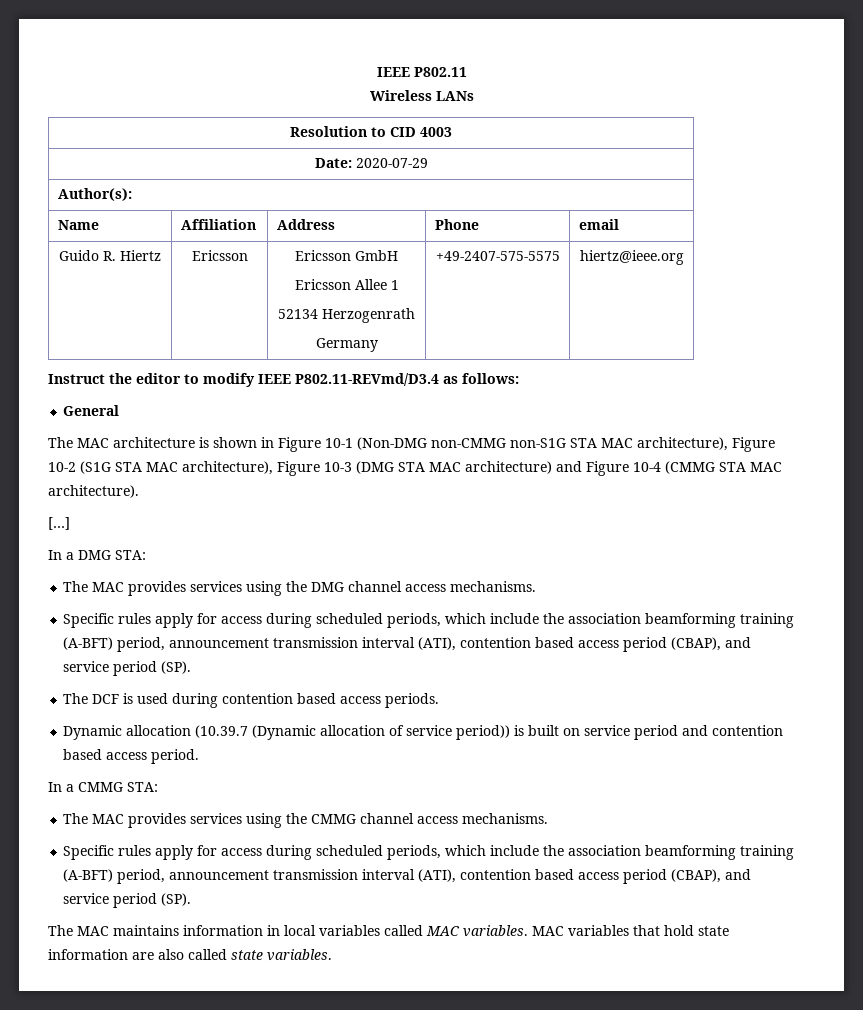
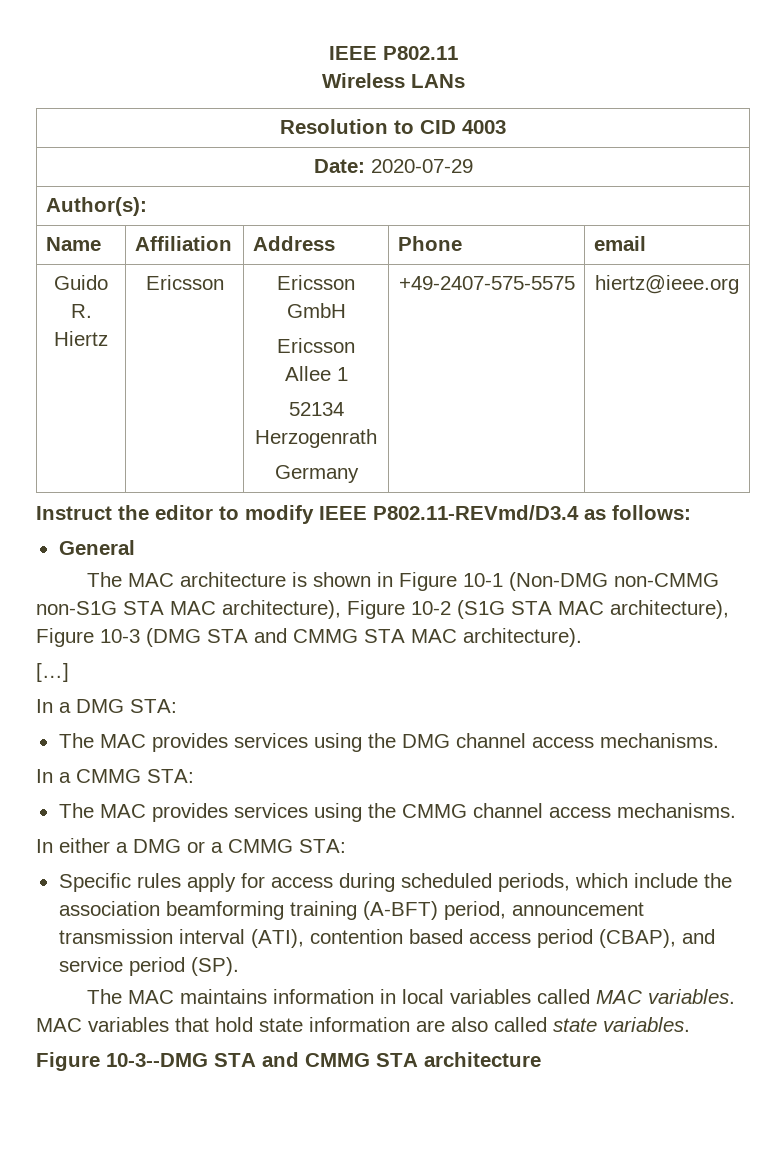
- The MAC architecture is shown in Figure 10-1 (Non-DMG non-CMMG non-S1G STA MAC architecture), Figure 10-2 (S1G STA MAC architecture), Figure 10-3 (DMG STA MAC architecture) and Figure 10-4 (CMMG STA MAC architecture).
+ The MAC architecture is shown in Figure 10-1 (Non-DMG non-CMMG non-S1G STA MAC architecture), Figure 10-2 (S1G STA MAC architecture), Figure 10-3 (DMG STA and CMMG STA MAC architecture).
  The MAC provides services using the DMG channel access mechanisms.
- Specific rules apply for access during scheduled periods, which include the association beamforming training (A-BFT) period, announcement transmission interval (ATI), contention based access period (CBAP), and service period (SP).
- The DCF is used during contention based access periods.
- Dynamic allocation (10.39.7 (Dynamic allocation of service period)) is built on service period and contention based access period.
+ In either a DMG or a CMMG STA:
+ Figure 10-3--DMG STA and CMMG STA architecture

